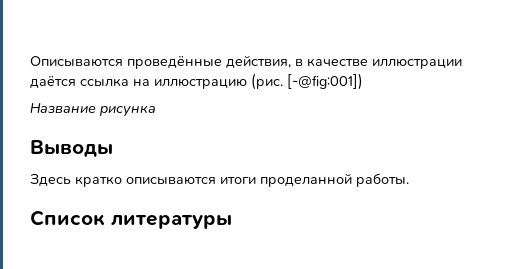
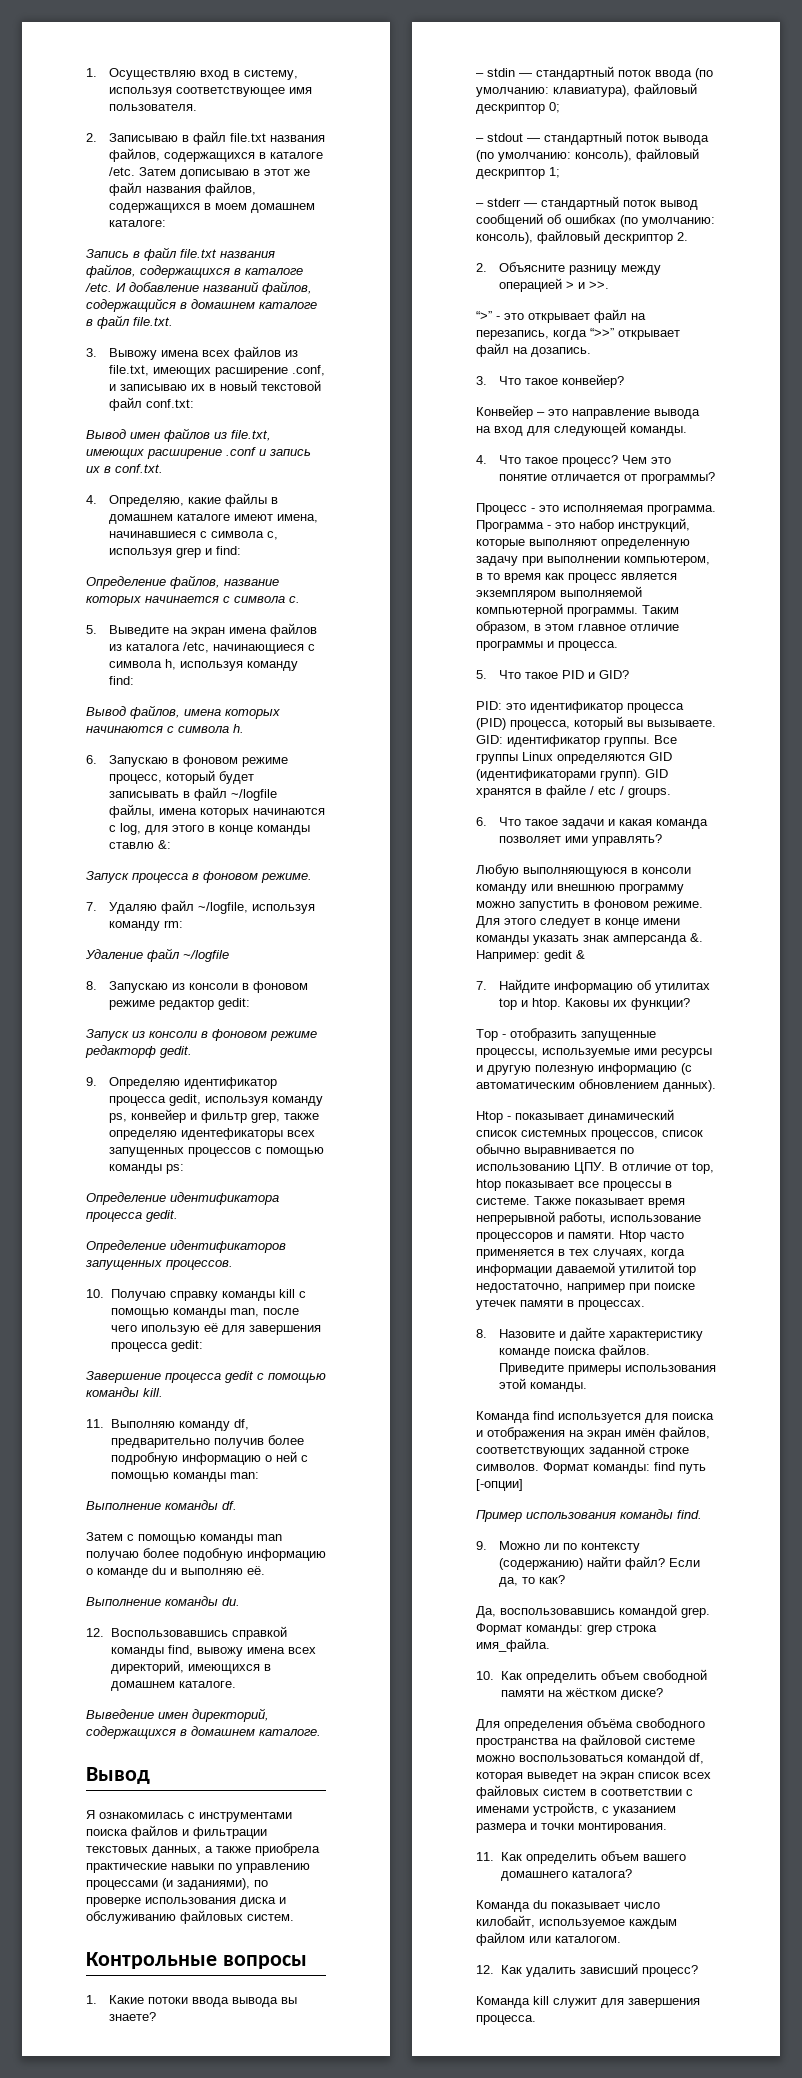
- Описываются проведённые действия, в качестве иллюстрации даётся ссылка на иллюстрацию (рис. [-@fig:001])
- Название рисунка
- Выводы
- Здесь кратко описываются итоги проделанной работы.
- Список литературы
+ 1. Осуществляю вход в систему, используя соответствующее имя пользователя.
+ 2. Записываю в файл file.txt названия файлов, содержащихся в каталоге /etc. Затем дописываю в этот же файл названия файлов, содержащихся в моем домашнем каталоге:
+ Запись в файл file.txt названия файлов, содержащихся в каталоге /etc. И добавление названий файлов, содержащийся в домашнем каталоге в файл file.txt.
+ 3. Вывожу имена всех файлов из file.txt, имеющих расширение .conf, и записываю их в новый текстовой файл conf.txt:
+ Вывод имен файлов из file.txt, имеющих расширение .conf и запись их в conf.txt.
+ 4. Определяю, какие файлы в домашнем каталоге имеют имена, начинавшиеся с символа c, используя grep и find:
+ Определение файлов, название которых начинается с символа c.
+ 5. Выведите на экран имена файлов из каталога /etc, начинающиеся с символа h, используя команду find:
+ Вывод файлов, имена которых начинаются с символа h.
+ 6. Запускаю в фоновом режиме процесс, который будет записывать в файл ~/logfile файлы, имена которых начинаются с log, для этого в конце команды ставлю &:
+ Запуск процесса в фоновом режиме.
+ 7. Удаляю файл ~/logfile, используя команду rm:
+ Удаление файл ~/logfile
+ 8. Запускаю из консоли в фоновом режиме редактор gedit:
+ Запуск из консоли в фоновом режиме редакторф gedit.
+ 9. Определяю идентификатор процесса gedit, используя команду ps, конвейер и фильтр grep, также определяю идентефикаторы всех запущенных процессов с помощью команды ps:
+ Определение идентификатора процесса gedit.
+ Определение идентификаторов запущенных процессов.
+ 10. Получаю справку команды kill с помощью команды man, после чего ипользую её для завершения процесса gedit:
+ Завершение процесса gedit с помощью команды kill.
+ 11. Выполняю команду df, предварительно получив более подробную информацию о ней с помощью команды man:
+ Выполнение команды df.
+ Затем с помощью команды man получаю более подобную информацию о команде du и выполняю её.
+ Выполнение команды du.
+ 12. Воспользовавшись справкой команды find, вывожу имена всех директорий, имеющихся в домашнем каталоге.
+ Выведение имен директорий, содержащихся в домашнем каталоге.
+ Вывод
+ Я ознакомилась с инструментами поиска файлов и фильтрации текстовых данных, а также приобрела практические навыки по управлению процессами (и заданиями), по проверке использования диска и обслуживанию файловых систем.
+ Контрольные вопросы
+ 1. Какие потоки ввода вывода вы знаете?
+ – stdin — стандартный поток ввода (по умолчанию: клавиатура), файловый дескриптор 0;
+ – stdout — стандартный поток вывода (по умолчанию: консоль), файловый дескриптор 1;
+ – stderr — стандартный поток вывод сообщений об ошибках (по умолчанию: консоль), файловый дескриптор 2.
+ 2. Объясните разницу между операцией > и >>.
+ “>” - это открывает файл на перезапись, когда “>>” открывает файл на дозапись.
+ 3. Что такое конвейер?
+ Конвейер – это направление вывода на вход для следующей команды.
+ 4. Что такое процесс? Чем это понятие отличается от программы?
+ Процесс - это исполняемая программа. Программа - это набор инструкций, которые выполняют определенную задачу при выполнении компьютером, в то время как процесс является экземпляром выполняемой компьютерной программы. Таким образом, в этом главное отличие программы и процесса.
+ 5. Что такое PID и GID?
+ PID: это идентификатор процесса (PID) процесса, который вы вызываете. GID: идентификатор группы. Все группы Linux определяются GID (идентификаторами групп). GID хранятся в файле / etc / groups.
+ 6. Что такое задачи и какая команда позволяет ими управлять?
+ Любую выполняющуюся в консоли команду или внешнюю программу можно запустить в фоновом режиме. Для этого следует в конце имени команды указать знак амперсанда &. Например: gedit &
+ 7. Найдите информацию об утилитах top и htop. Каковы их функции?
+ Top - отобразить запущенные процессы, используемые ими ресурсы и другую полезную информацию (с автоматическим обновлением данных).
+ Htop - показывает динамический список системных процессов, список обычно выравнивается по использованию ЦПУ. В отличие от top, htop показывает все процессы в системе. Также показывает время непрерывной работы, использование процессоров и памяти. Htop часто применяется в тех случаях, когда информации даваемой утилитой top недостаточно, например при поиске утечек памяти в процессах.
+ 8. Назовите и дайте характеристику команде поиска файлов. Приведите примеры использования этой команды.
+ Команда find используется для поиска и отображения на экран имён файлов, соответствующих заданной строке символов. Формат команды: find путь [-опции]
+ Пример использования команды find.
+ 9. Можно ли по контексту (содержанию) найти файл? Если да, то как?
+ Да, воспользовавшись командой grep. Формат команды: grep строка имя_файла.
+ 10. Как определить объем свободной памяти на жёстком диске?
+ Для определения объёма свободного пространства на файловой системе можно воспользоваться командой df, которая выведет на экран список всех файловых систем в соответствии с именами устройств, с указанием размера и точки монтирования.
+ 11. Как определить объем вашего домашнего каталога?
+ Команда du показывает число килобайт, используемое каждым файлом или каталогом.
+ 12. Как удалить зависший процесс?
+ Команда kill служит для завершения процесса.

